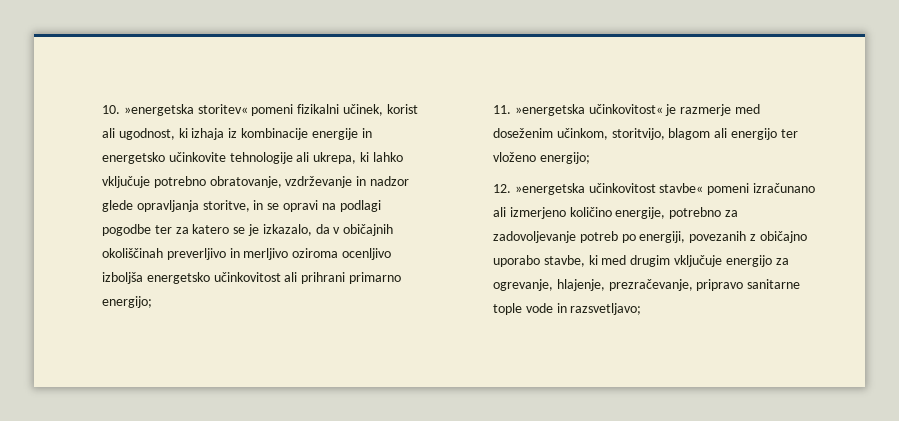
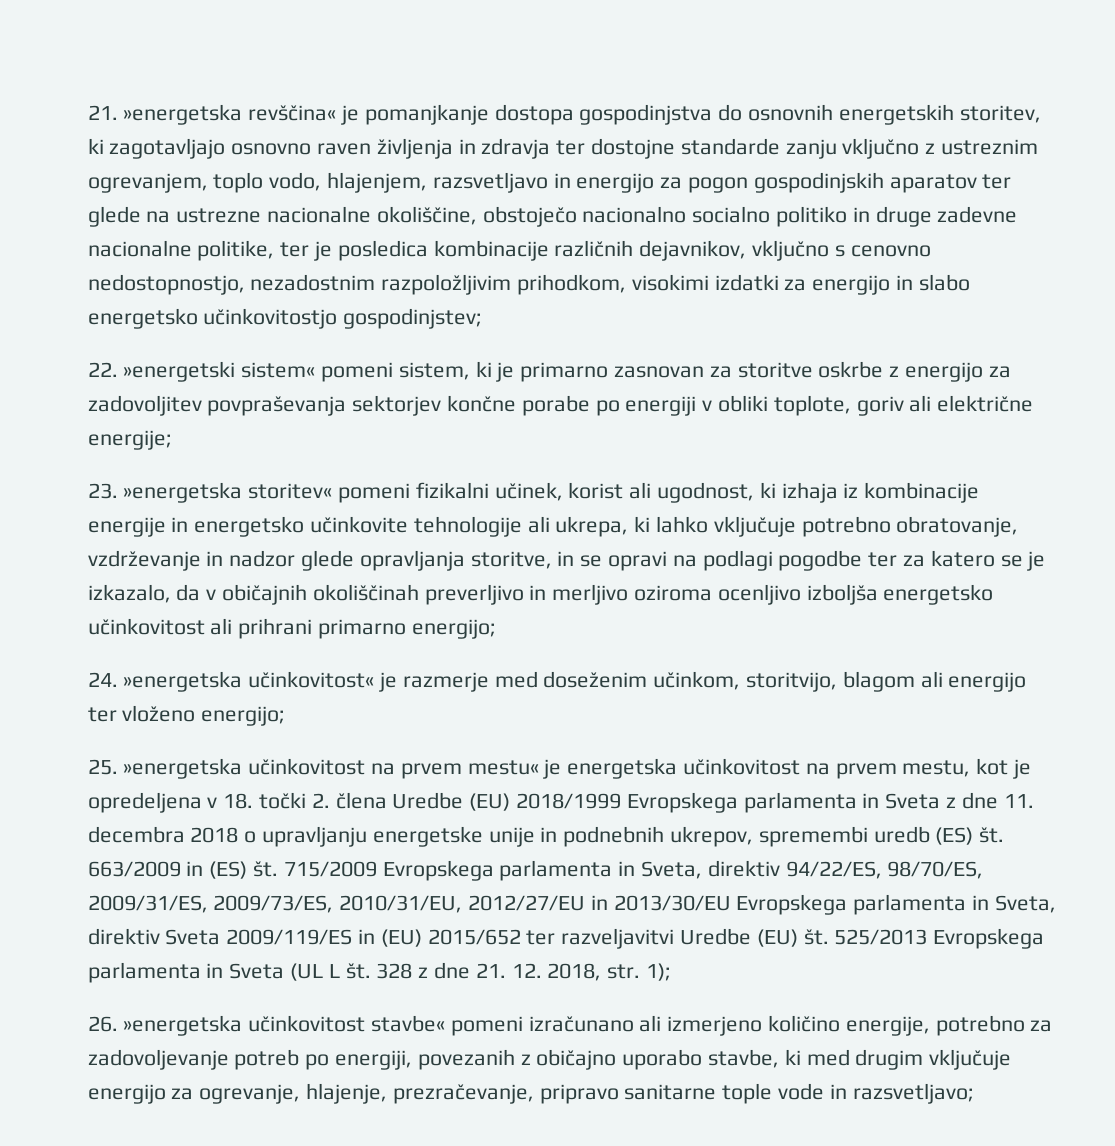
- 10. »energetska storitev« pomeni fizikalni učinek, korist ali ugodnost, ki izhaja iz kombinacije energije in energetsko učinkovite tehnologije ali ukrepa, ki lahko vključuje potrebno obratovanje, vzdrževanje in nadzor glede opravljanja storitve, in se opravi na podlagi pogodbe ter za katero se je izkazalo, da v običajnih okoliščinah preverljivo in merljivo oziroma ocenljivo izboljša energetsko učinkovitost ali prihrani primarno energijo;
+ 21. »energetska revščina« je pomanjkanje dostopa gospodinjstva do osnovnih energetskih storitev, ki zagotavljajo osnovno raven življenja in zdravja ter dostojne standarde zanju vključno z ustreznim ogrevanjem, toplo vodo, hlajenjem, razsvetljavo in energijo za pogon gospodinjskih aparatov ter glede na ustrezne nacionalne okoliščine, obstoječo nacionalno socialno politiko in druge zadevne nacionalne politike, ter je posledica kombinacije različnih dejavnikov, vključno s cenovno nedostopnostjo, nezadostnim razpoložljivim prihodkom, visokimi izdatki za energijo in slabo energetsko učinkovitostjo gospodinjstev;
+ 22. »energetski sistem« pomeni sistem, ki je primarno zasnovan za storitve oskrbe z energijo za zadovoljitev povpraševanja sektorjev končne porabe po energiji v obliki toplote, goriv ali električne energije;
+ 23. »energetska storitev« pomeni fizikalni učinek, korist ali ugodnost, ki izhaja iz kombinacije energije in energetsko učinkovite tehnologije ali ukrepa, ki lahko vključuje potrebno obratovanje, vzdrževanje in nadzor glede opravljanja storitve, in se opravi na podlagi pogodbe ter za katero se je izkazalo, da v običajnih okoliščinah preverljivo in merljivo oziroma ocenljivo izboljša energetsko učinkovitost ali prihrani primarno energijo;
- 11. »energetska učinkovitost« je razmerje med doseženim učinkom, storitvijo, blagom ali energijo ter vloženo energijo;
+ 24. »energetska učinkovitost« je razmerje med doseženim učinkom, storitvijo, blagom ali energijo ter vloženo energijo;
- 12. »energetska učinkovitost stavbe« pomeni izračunano ali izmerjeno količino energije, potrebno za zadovoljevanje potreb po energiji, povezanih z običajno uporabo stavbe, ki med drugim vključuje energijo za ogrevanje, hlajenje, prezračevanje, pripravo sanitarne tople vode in razsvetljavo;
+ 25. »energetska učinkovitost na prvem mestu« je energetska učinkovitost na prvem mestu, kot je opredeljena v 18. točki 2. člena Uredbe (EU) 2018/1999 Evropskega parlamenta in Sveta z dne 11. decembra 2018 o upravljanju energetske unije in podnebnih ukrepov, spremembi uredb (ES) št. 663/2009 in (ES) št. 715/2009 Evropskega parlamenta in Sveta, direktiv 94/22/ES, 98/70/ES, 2009/31/ES, 2009/73/ES, 2010/31/EU, 2012/27/EU in 2013/30/EU Evropskega parlamenta in Sveta, direktiv Sveta 2009/119/ES in (EU) 2015/652 ter razveljavitvi Uredbe (EU) št. 525/2013 Evropskega parlamenta in Sveta (UL L št. 328 z dne 21. 12. 2018, str. 1);
+ 26. »energetska učinkovitost stavbe« pomeni izračunano ali izmerjeno količino energije, potrebno za zadovoljevanje potreb po energiji, povezanih z običajno uporabo stavbe, ki med drugim vključuje energijo za ogrevanje, hlajenje, prezračevanje, pripravo sanitarne tople vode in razsvetljavo;

